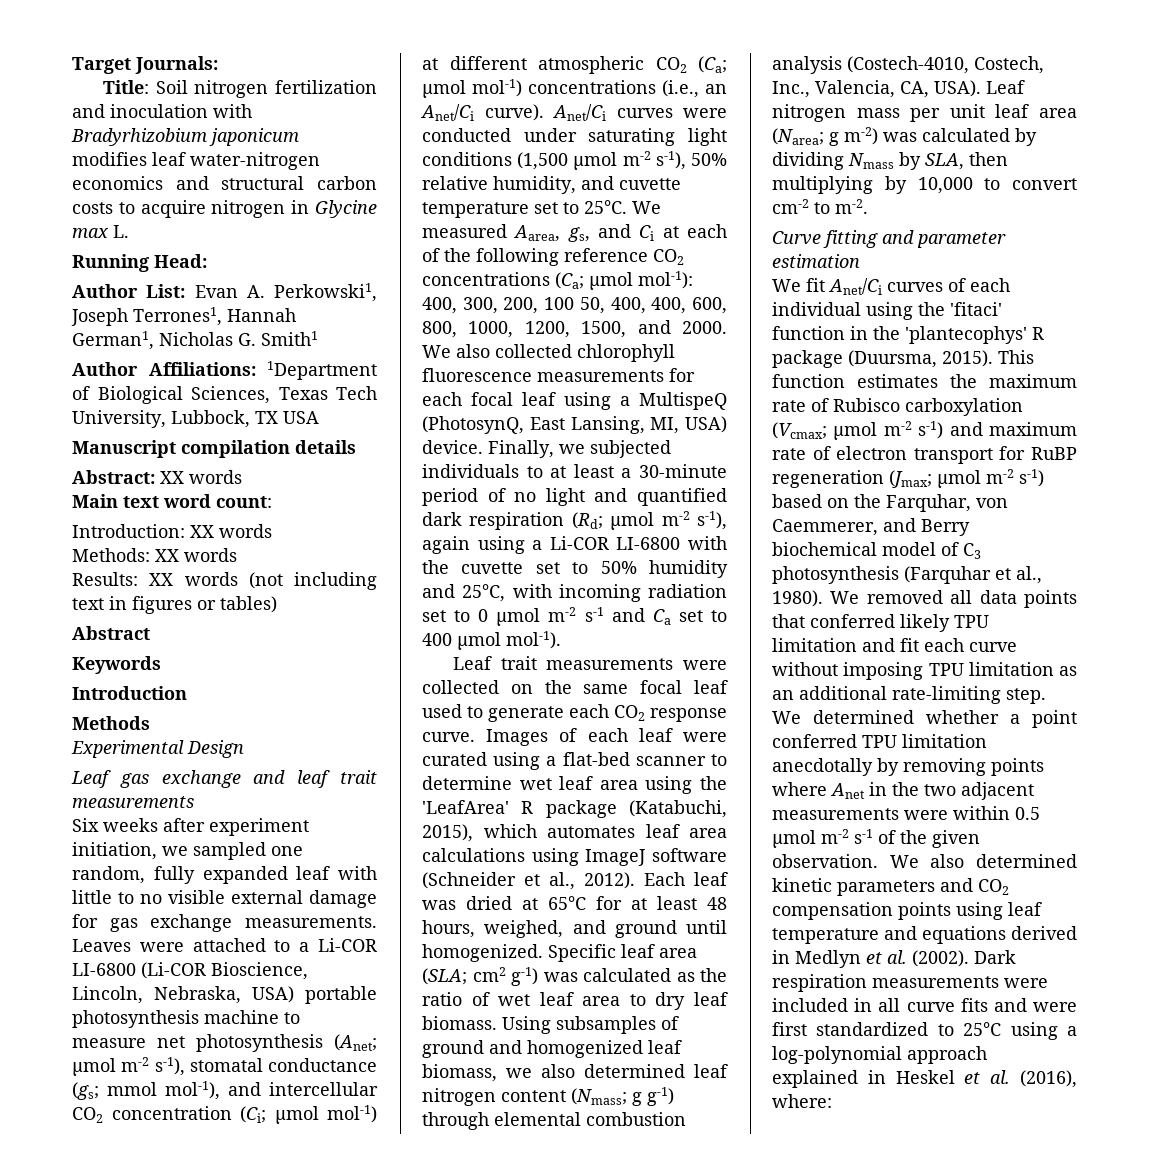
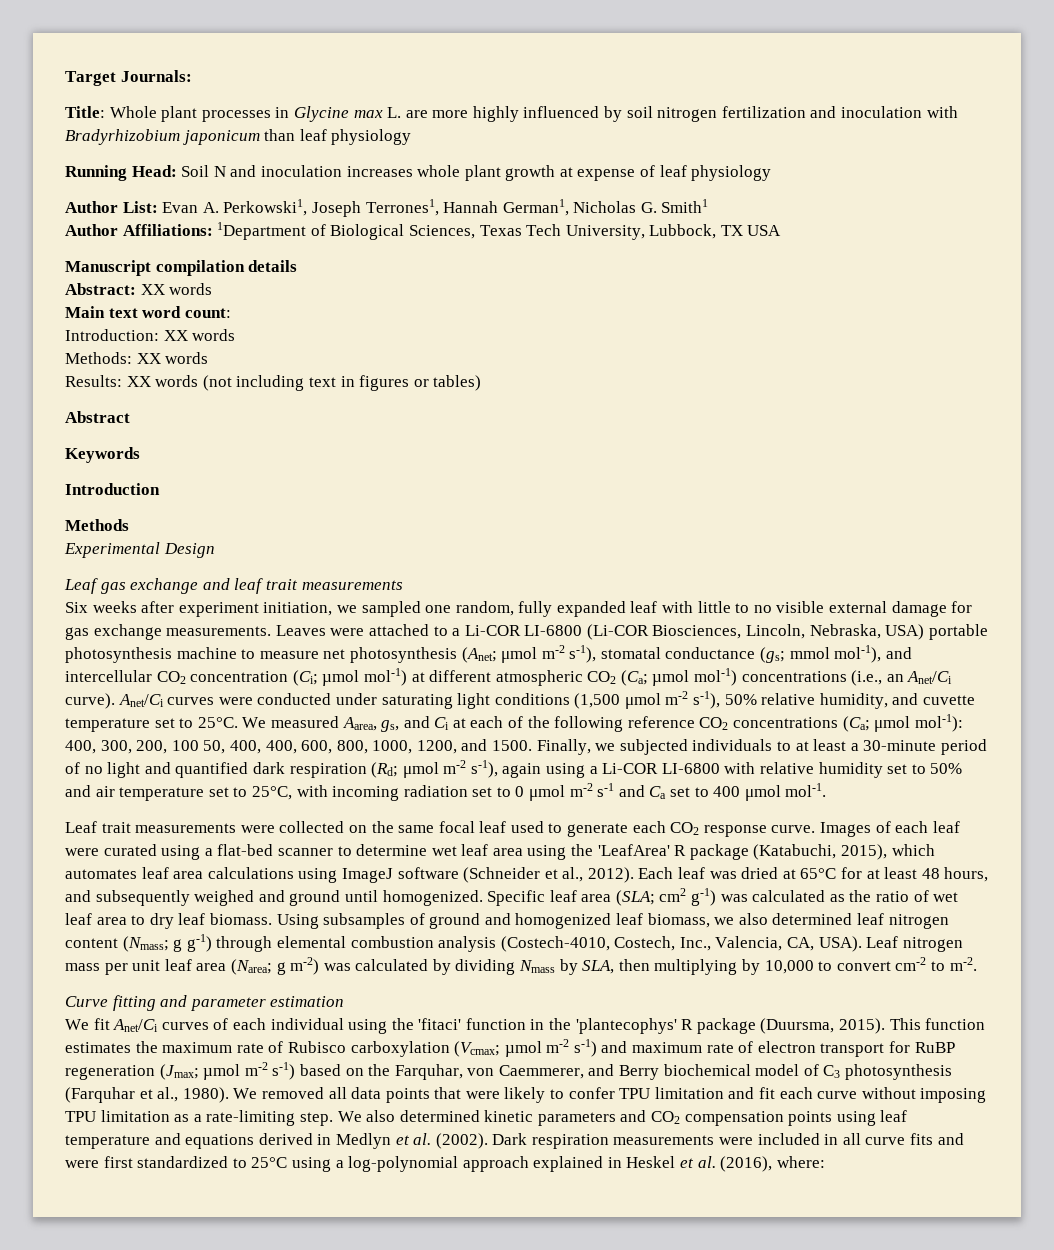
- Title: Soil nitrogen fertilization and inoculation with Bradyrhizobium japonicum modifies leaf water-nitrogen economics and structural carbon costs to acquire nitrogen in Glycine max L.
- Running Head:
+ Title: Whole plant processes in Glycine max L. are more highly influenced by soil nitrogen fertilization and inoculation with Bradyrhizobium japonicum than leaf physiology
+ Running Head: Soil N and inoculation increases whole plant growth at expense of leaf physiology
- Leaves were attached to a Li-COR LI-6800 (Li-COR Bioscience, Lincoln, Nebraska, USA) portable photosynthesis machine to measure net photosynthesis (Anet; μmol m-2 s-1), stomatal conductance (gs; mmol mol-1), and intercellular CO2 concentration (Ci; µmol mol-1) at different atmospheric CO2 (Ca; µmol mol-1) concentrations (i.e., an Anet/Ci curve).
+ Leaves were attached to a Li-COR LI-6800 (Li-COR Biosciences, Lincoln, Nebraska, USA) portable photosynthesis machine to measure net photosynthesis (Anet; μmol m-2 s-1), stomatal conductance (gs; mmol mol-1), and intercellular CO2 concentration (Ci; µmol mol-1) at different atmospheric CO2 (Ca; µmol mol-1) concentrations (i.e., an Anet/Ci curve).
- We measured Aarea, gs, and Ci at each of the following reference CO2 concentrations (Ca; μmol mol-1): 400, 300, 200, 100 50, 400, 400, 600, 800, 1000, 1200, 1500, and 2000. We also collected chlorophyll fluorescence measurements for each focal leaf using a MultispeQ (PhotosynQ, East Lansing, MI, USA) device.
+ We measured Aarea, gs, and Ci at each of the following reference CO2 concentrations (Ca; μmol mol-1): 400, 300, 200, 100 50, 400, 400, 600, 800, 1000, 1200, and 1500.
- Finally, we subjected individuals to at least a 30-minute period of no light and quantified dark respiration (Rd; μmol m-2 s-1), again using a Li-COR LI-6800 with the cuvette set to 50% humidity and 25°C, with incoming radiation set to 0 μmol m-2 s-1 and Ca set to 400 μmol mol-1).
+ Finally, we subjected individuals to at least a 30-minute period of no light and quantified dark respiration (Rd; μmol m-2 s-1), again using a Li-COR LI-6800 with relative humidity set to 50% and air temperature set to 25°C, with incoming radiation set to 0 μmol m-2 s-1 and Ca set to 400 μmol mol-1.
- Each leaf was dried at 65°C for at least 48 hours, weighed, and ground until homogenized.
+ Each leaf was dried at 65°C for at least 48 hours, and subsequently weighed and ground until homogenized.
- We removed all data points that conferred likely TPU limitation and fit each curve without imposing TPU limitation as an additional rate-limiting step.
+ We removed all data points that were likely to confer TPU limitation and fit each curve without imposing TPU limitation as a rate-limiting step.
- We determined whether a point conferred TPU limitation anecdotally by removing points where Anet in the two adjacent measurements were within 0.5 µmol m-2 s-1 of the given observation. We also determined kinetic parameters and CO2 compensation points using leaf temperature and equations derived in Medlyn et al. (2002).
+ We also determined kinetic parameters and CO2 compensation points using leaf temperature and equations derived in Medlyn et al. (2002).

